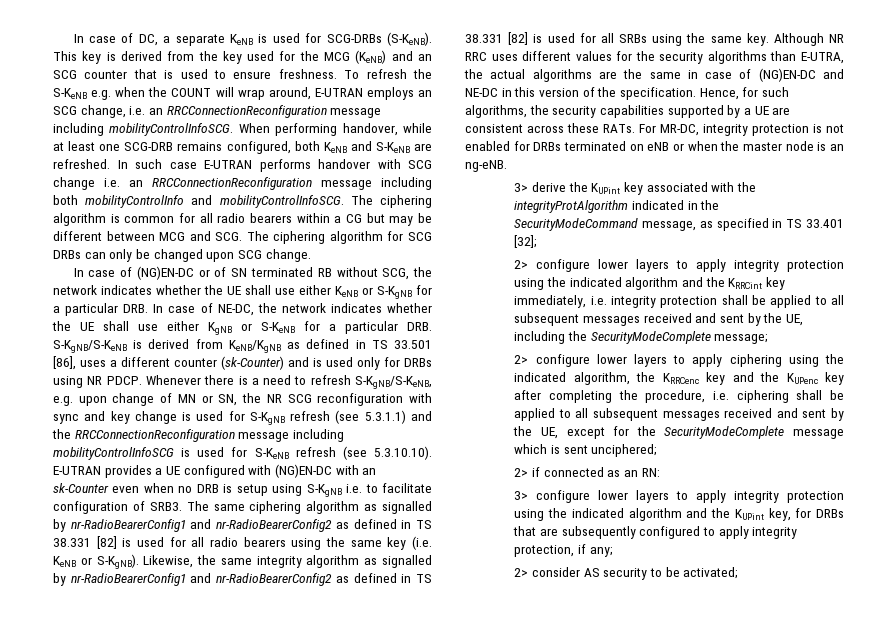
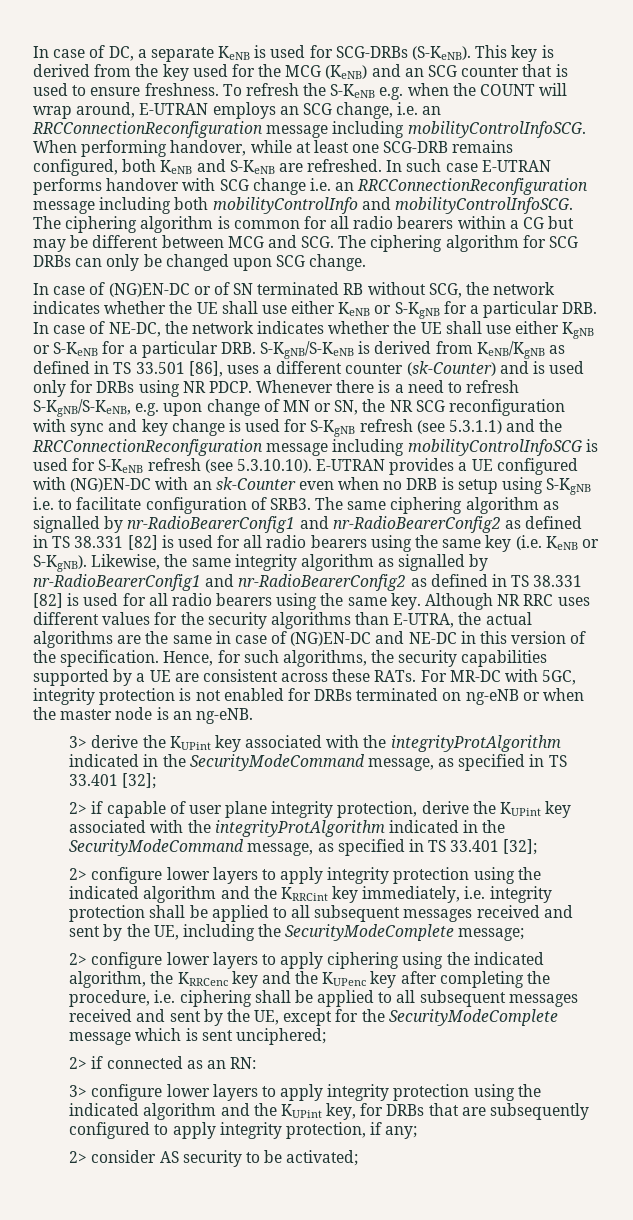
- Likewise, the same integrity algorithm as signalled by nr-RadioBearerConfig1 and nr-RadioBearerConfig2 as defined in TS 38.331 [82] is used for all SRBs using the same key.
+ Likewise, the same integrity algorithm as signalled by nr-RadioBearerConfig1 and nr-RadioBearerConfig2 as defined in TS 38.331 [82] is used for all radio bearers using the same key.
- For MR-DC, integrity protection is not enabled for DRBs terminated on eNB or when the master node is an ng-eNB.
+ For MR-DC with 5GC, integrity protection is not enabled for DRBs terminated on ng-eNB or when the master node is an ng-eNB.
+ 2> if capable of user plane integrity protection, derive the KUPint key associated with the integrityProtAlgorithm indicated in the SecurityModeCommand message, as specified in TS 33.401 [32];

